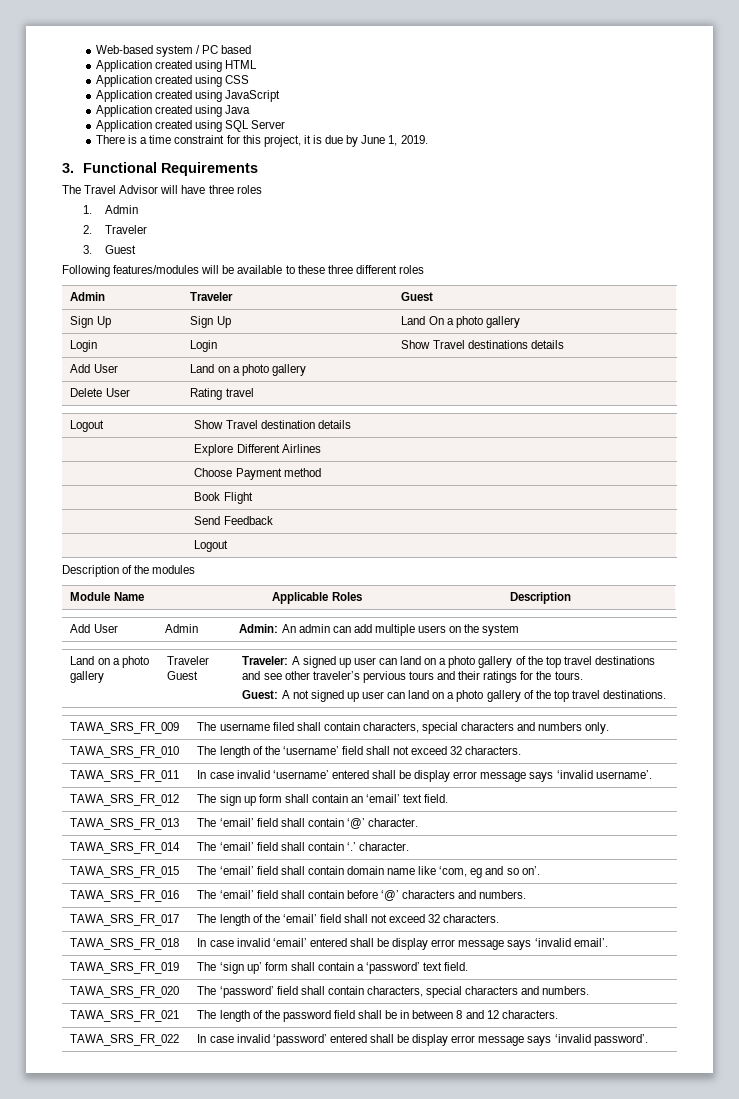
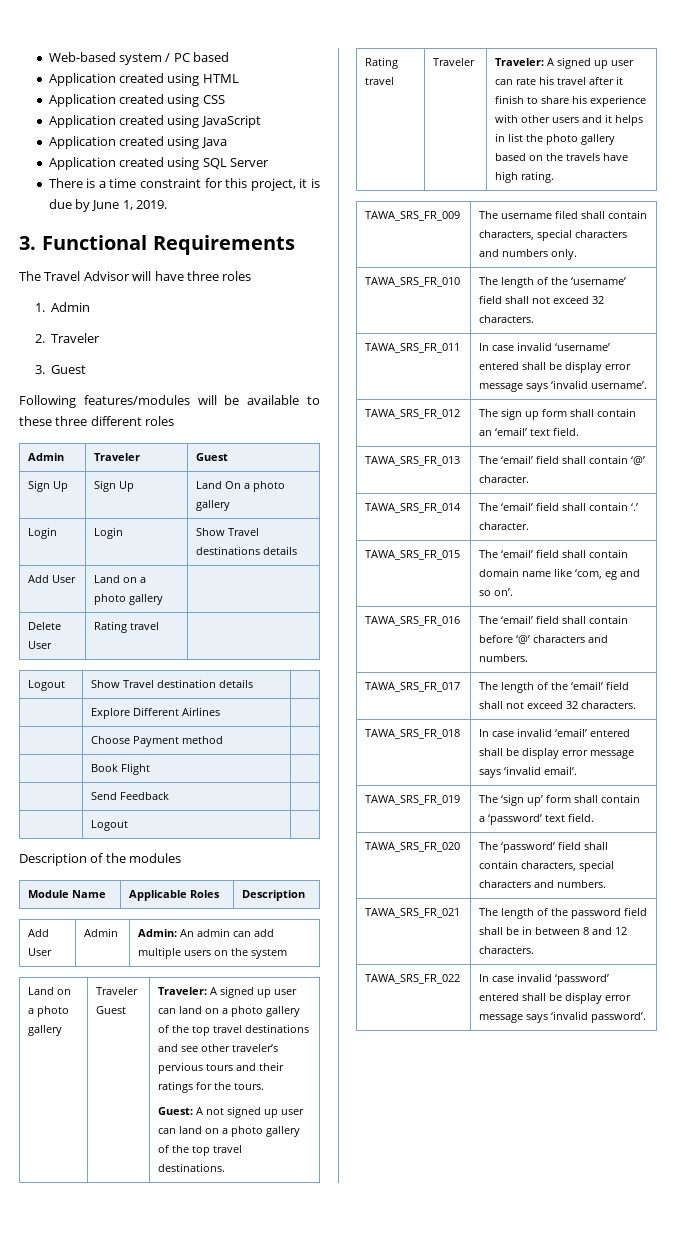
+ Rating travel | Traveler | Traveler: A signed up user can rate his travel after it finish to share his experience with other users and it helps in list the photo gallery based on the travels have high rating.

